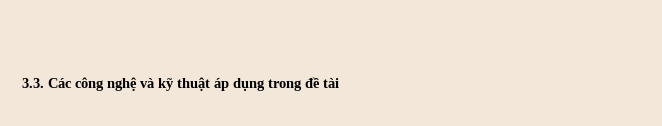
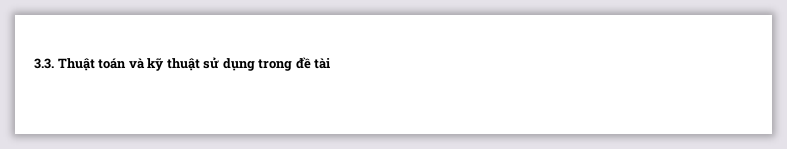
- 3.3. Các công nghệ và kỹ thuật áp dụng trong đề tài
+ 3.3. Thuật toán và kỹ thuật sử dụng trong đề tài

